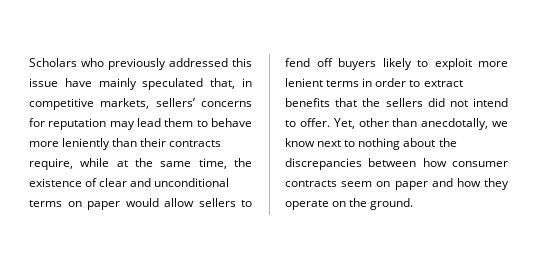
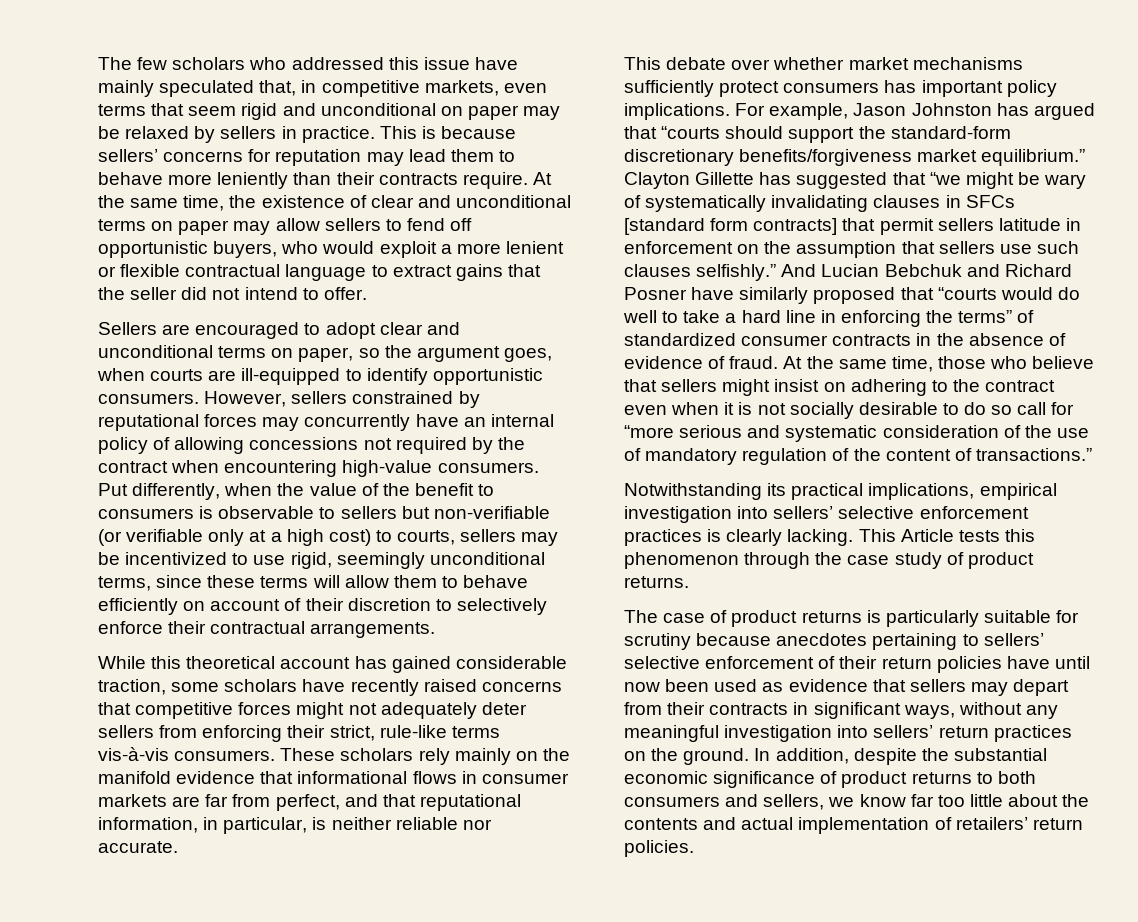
- Scholars who previously addressed this issue have mainly speculated that, in competitive markets, sellers’ concerns for reputation may lead them to behave more leniently than their contracts require, while at the same time, the existence of clear and unconditional terms on paper would allow sellers to fend off buyers likely to exploit more lenient terms in order to extract benefits that the sellers did not intend to offer. Yet, other than anecdotally, we know next to nothing about the discrepancies between how consumer contracts seem on paper and how they operate on the ground.
+ The few scholars who addressed this issue have mainly speculated that, in competitive markets, even terms that seem rigid and unconditional on paper may be relaxed by sellers in practice. This is because sellers’ concerns for reputation may lead them to behave more leniently than their contracts require. At the same time, the existence of clear and unconditional terms on paper may allow sellers to fend off opportunistic buyers, who would exploit a more lenient or flexible contractual language to extract gains that the seller did not intend to offer.
+ Sellers are encouraged to adopt clear and unconditional terms on paper, so the argument goes, when courts are ill-equipped to identify opportunistic consumers. However, sellers constrained by reputational forces may concurrently have an internal policy of allowing concessions not required by the contract when encountering high-value consumers. Put differently, when the value of the benefit to consumers is observable to sellers but non-verifiable (or verifiable only at a high cost) to courts, sellers may be incentivized to use rigid, seemingly unconditional terms, since these terms will allow them to behave efficiently on account of their discretion to selectively enforce their contractual arrangements.
+ While this theoretical account has gained considerable traction, some scholars have recently raised concerns that competitive forces might not adequately deter sellers from enforcing their strict, rule-like terms vis-à-vis consumers. These scholars rely mainly on the manifold evidence that informational flows in consumer markets are far from perfect, and that reputational information, in particular, is neither reliable nor accurate.
+ This debate over whether market mechanisms sufficiently protect consumers has important policy implications. For example, Jason Johnston has argued that “courts should support the standard-form discretionary benefits/forgiveness market equilibrium.” Clayton Gillette has suggested that “we might be wary of systematically invalidating clauses in SFCs [standard form contracts] that permit sellers latitude in enforcement on the assumption that sellers use such clauses selfishly.” And Lucian Bebchuk and Richard Posner have similarly proposed that “courts would do well to take a hard line in enforcing the terms” of standardized consumer contracts in the absence of evidence of fraud. At the same time, those who believe that sellers might insist on adhering to the contract even when it is not socially desirable to do so call for “more serious and systematic consideration of the use of mandatory regulation of the content of transactions.”
+ Notwithstanding its practical implications, empirical investigation into sellers’ selective enforcement practices is clearly lacking. This Article tests this phenomenon through the case study of product returns.
+ The case of product returns is particularly suitable for scrutiny because anecdotes pertaining to sellers’ selective enforcement of their return policies have until now been used as evidence that sellers may depart from their contracts in significant ways, without any meaningful investigation into sellers’ return practices on the ground. In addition, despite the substantial economic significance of product returns to both consumers and sellers, we know far too little about the contents and actual implementation of retailers’ return policies.

